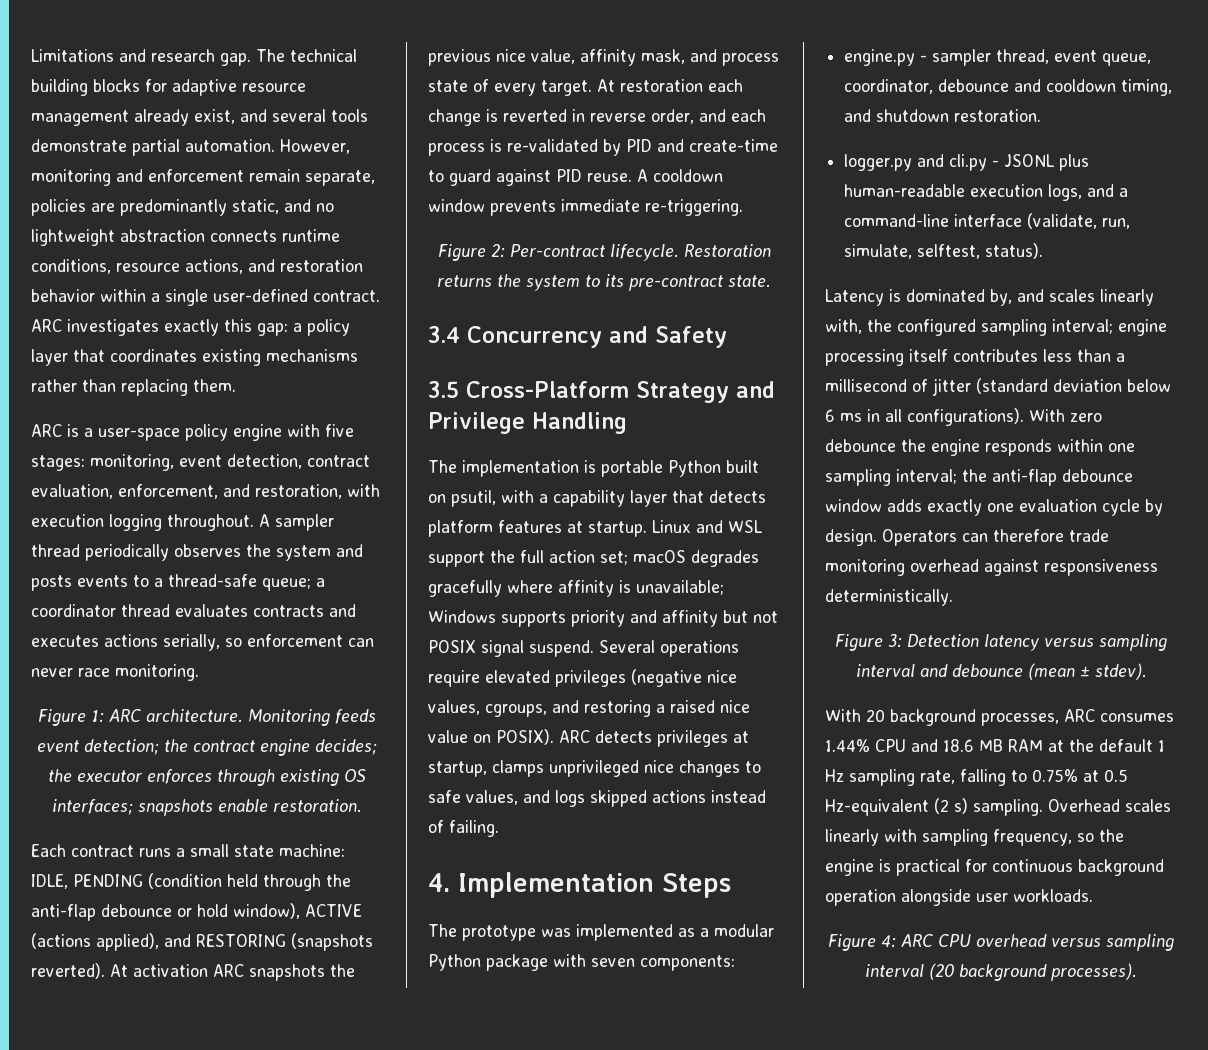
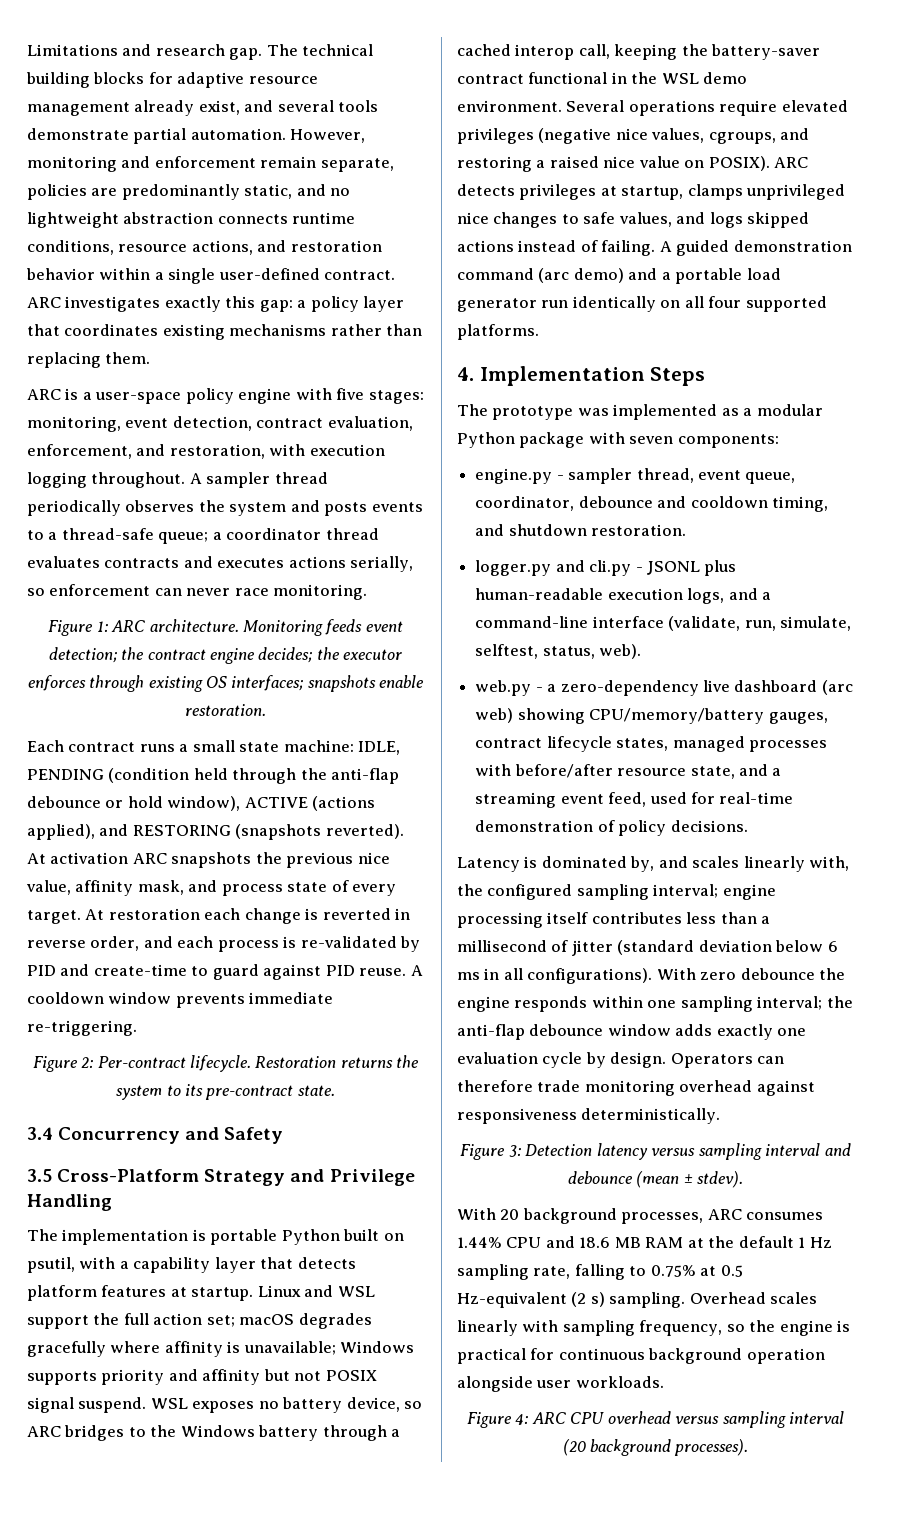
+ WSL exposes no battery device, so ARC bridges to the Windows battery through a cached interop call, keeping the battery-saver contract functional in the WSL demo environment.
+ A guided demonstration command (arc demo) and a portable load generator run identically on all four supported platforms.
- logger.py and cli.py - JSONL plus human-readable execution logs, and a command-line interface (validate, run, simulate, selftest, status).
+ logger.py and cli.py - JSONL plus human-readable execution logs, and a command-line interface (validate, run, simulate, selftest, status, web).
+ web.py - a zero-dependency live dashboard (arc web) showing CPU/memory/battery gauges, contract lifecycle states, managed processes with before/after resource state, and a streaming event feed, used for real-time demonstration of policy decisions.

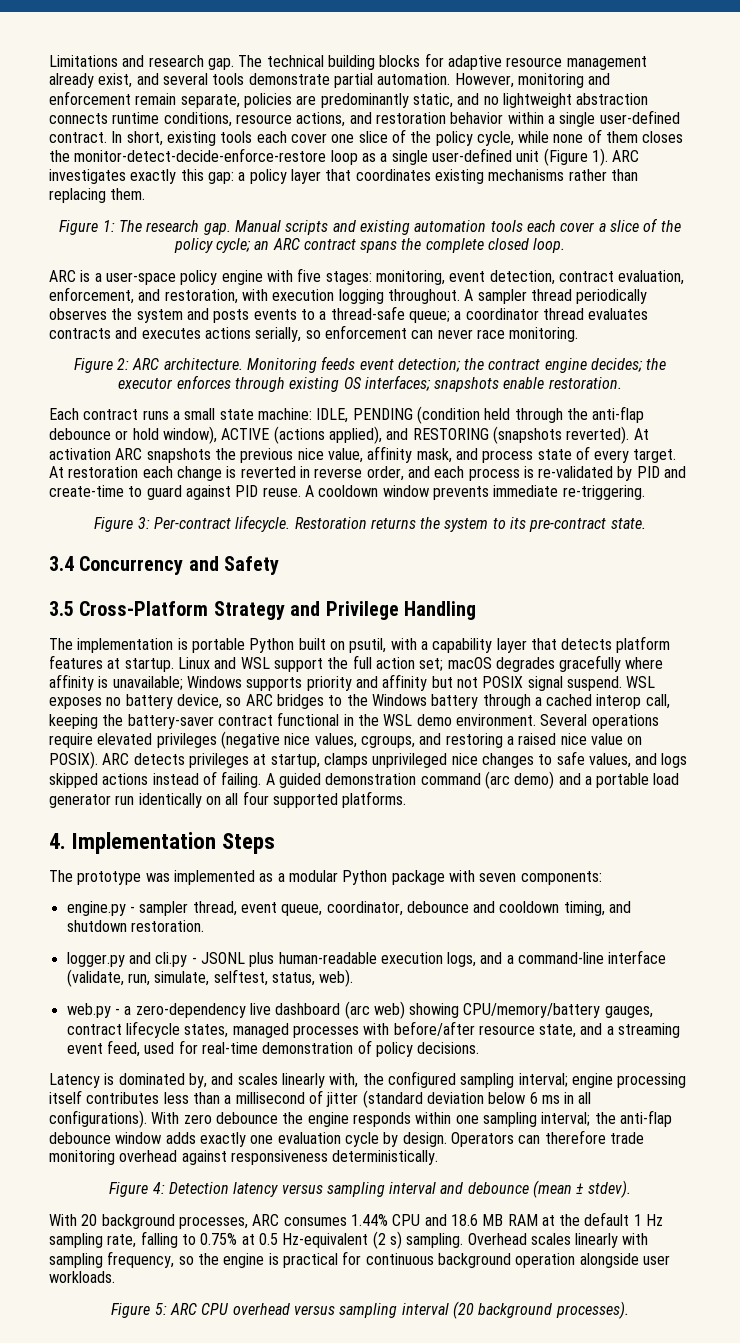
+ In short, existing tools each cover one slice of the policy cycle, while none of them closes the monitor-detect-decide-enforce-restore loop as a single user-defined unit (Figure 1).
+ Figure 1: The research gap. Manual scripts and existing automation tools each cover a slice of the policy cycle; an ARC contract spans the complete closed loop.
- Figure 1: ARC architecture.
+ Figure 2: ARC architecture.
- Figure 2: Per-contract lifecycle.
+ Figure 3: Per-contract lifecycle.
- Figure 3: Detection latency versus sampling interval and debounce (mean ± stdev).
+ Figure 4: Detection latency versus sampling interval and debounce (mean ± stdev).
- Figure 4: ARC CPU overhead versus sampling interval (20 background processes).
+ Figure 5: ARC CPU overhead versus sampling interval (20 background processes).

